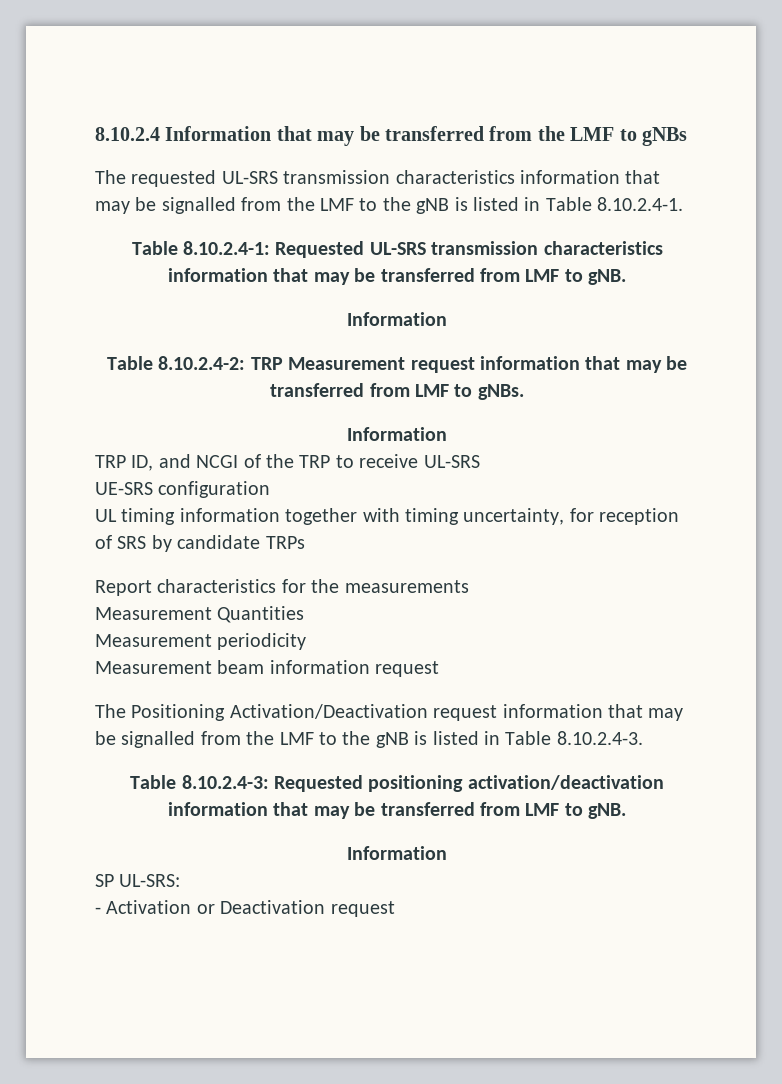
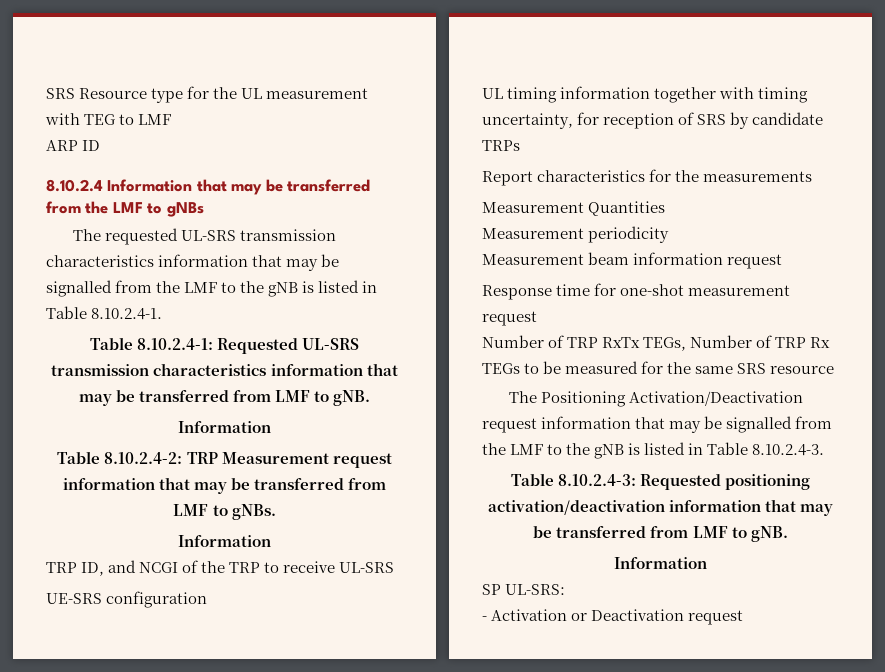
+ SRS Resource type for the UL measurement with TEG to LMF
+ ARP ID
+ Response time for one-shot measurement request
+ Number of TRP RxTx TEGs, Number of TRP Rx TEGs to be measured for the same SRS resource

